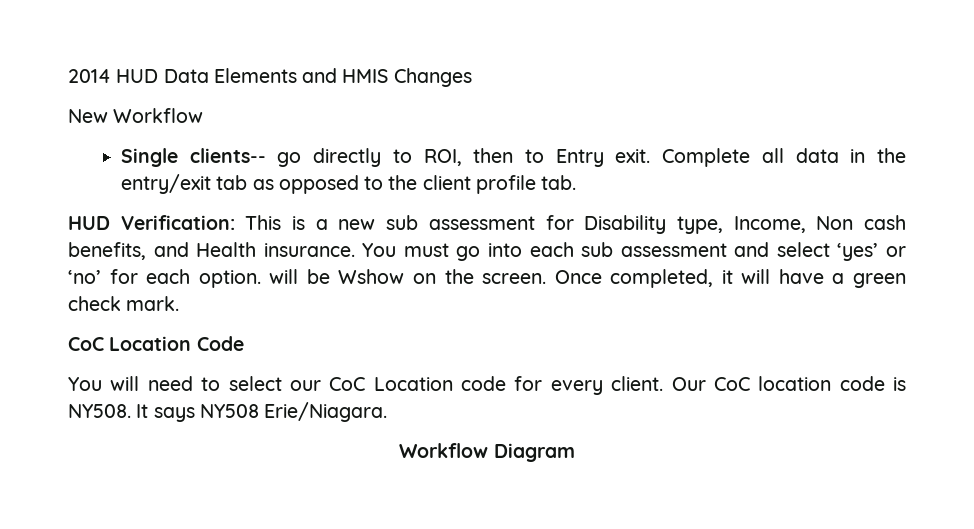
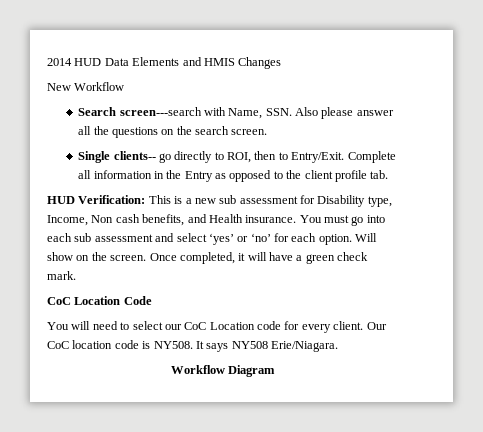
+ Search screen---search with Name, SSN. Also please answer all the questions on the search screen.
- Single clients-- go directly to ROI, then to Entry exit.
+ Single clients-- go directly to ROI, then to Entry/Exit.
- Complete all data in the entry/exit tab as opposed to the client profile tab.
+ Complete all information in the Entry as opposed to the client profile tab.
- You must go into each sub assessment and select ‘yes’ or ‘no’ for each option. will be Wshow on the screen.
+ You must go into each sub assessment and select ‘yes’ or ‘no’ for each option. Will show on the screen.

